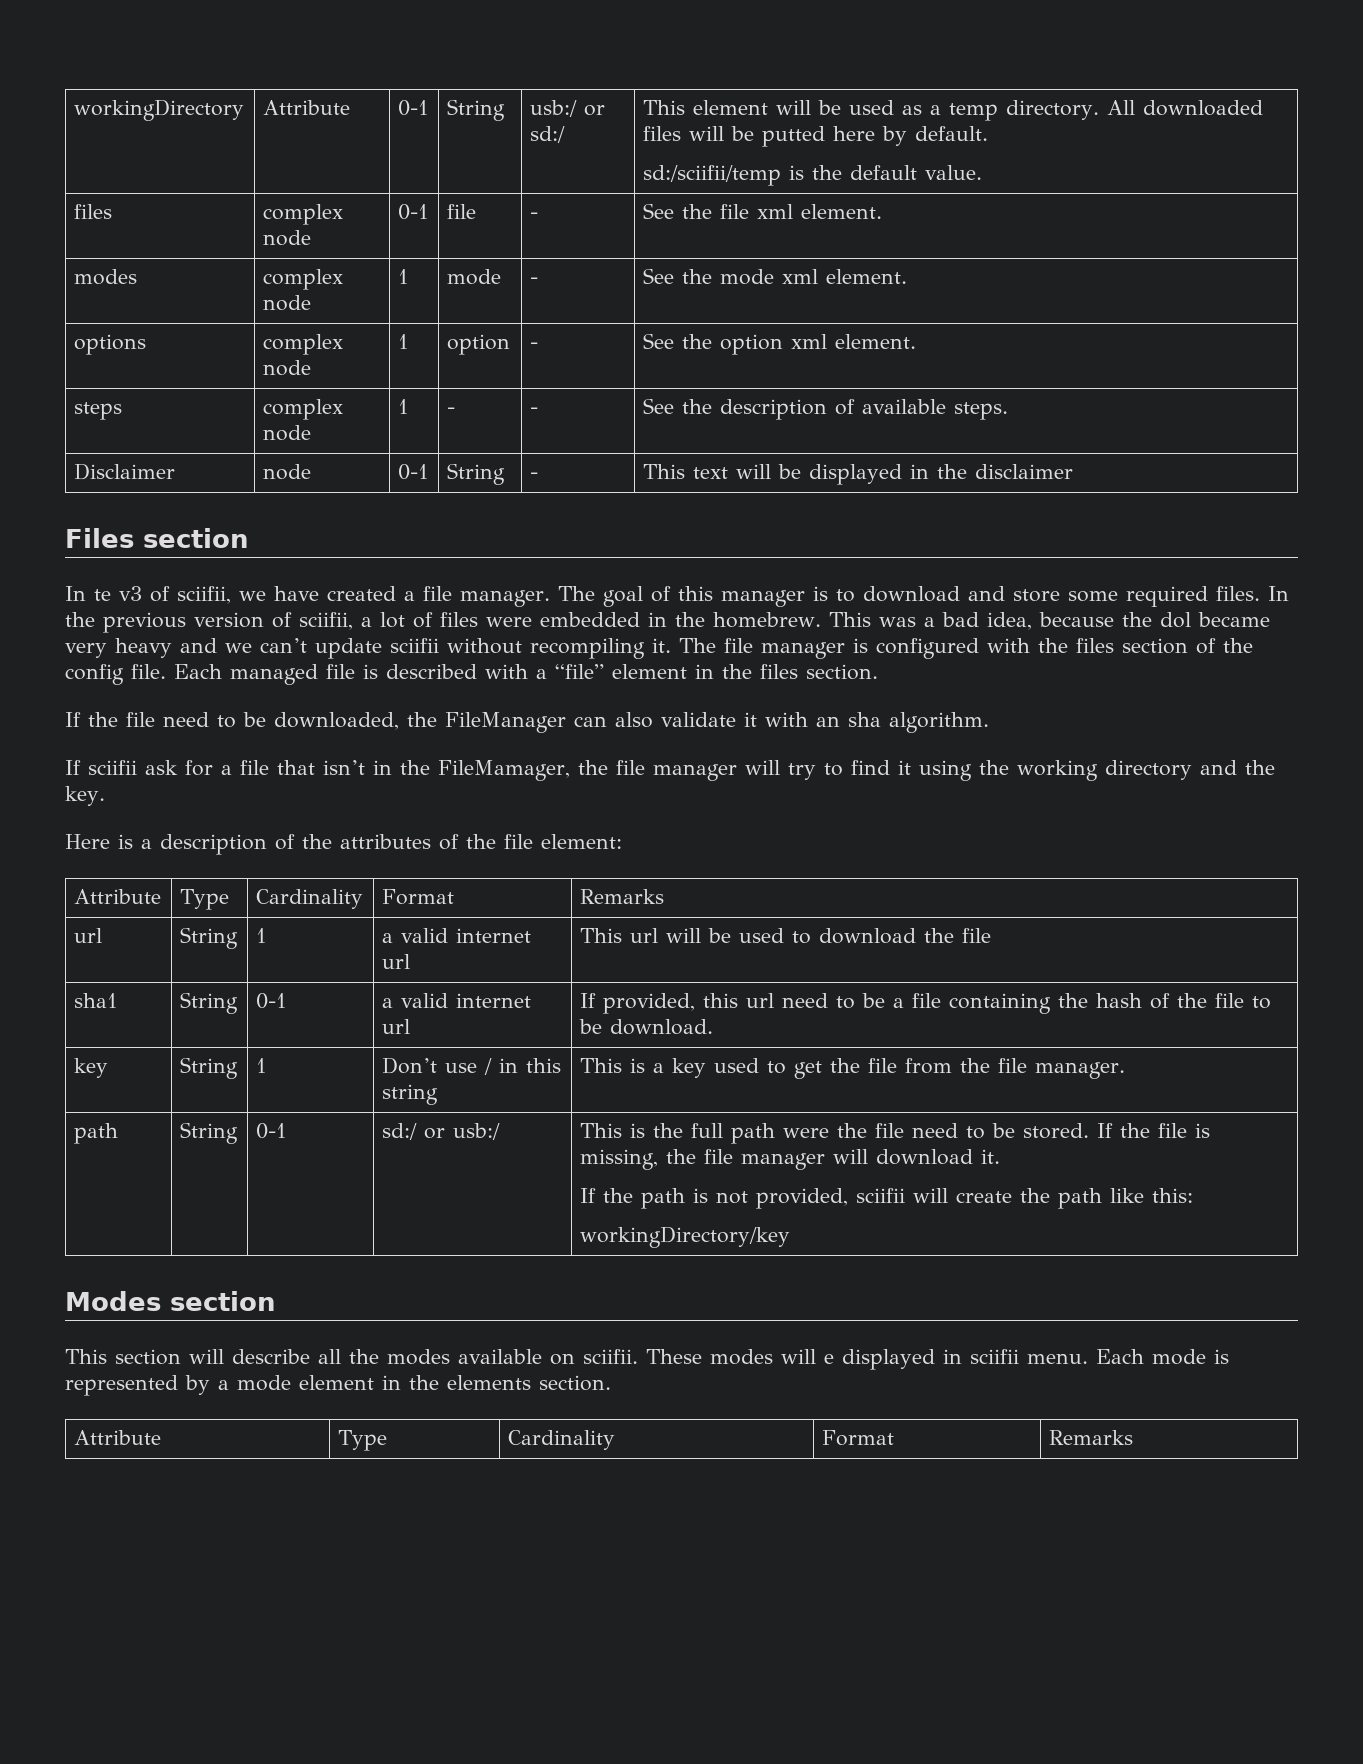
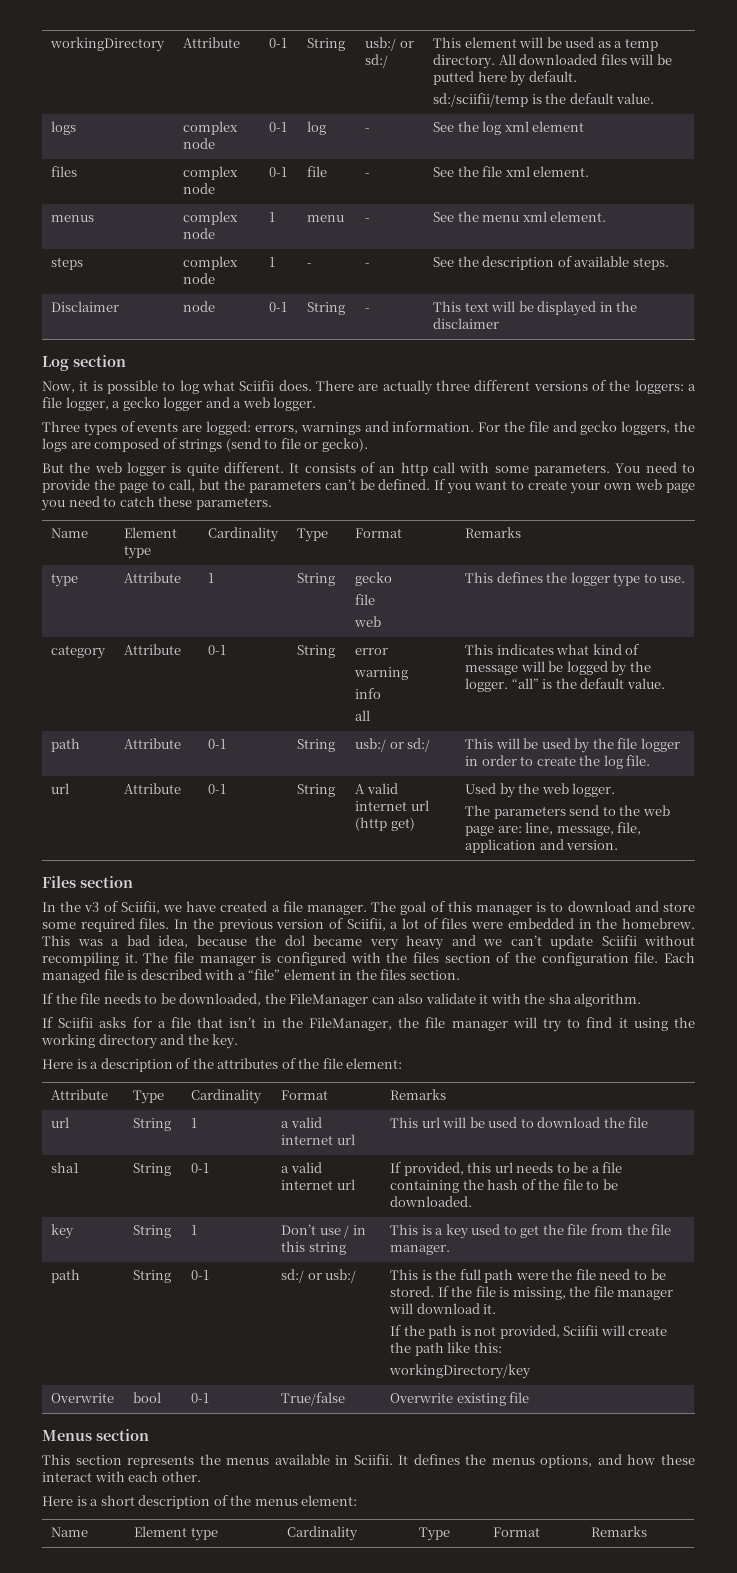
+ logs | complex node | 0-1 | log | - | See the log xml element
- modes | complex node | 1 | mode | - | See the mode xml element.
- options | complex node | 1 | option | - | See the option xml element.
+ menus | complex node | 1 | menu | - | See the menu xml element.
+ Log section
+ Now, it is possible to log what Sciifii does. There are actually three different versions of the loggers: a file logger, a gecko logger and a web logger.
+ Three types of events are logged: errors, warnings and information. For the file and gecko loggers, the logs are composed of strings (send to file or gecko).
+ But the web logger is quite different. It consists of an http call with some parameters. You need to provide the page to call, but the parameters can’t be defined. If you want to create your own web page you need to catch these parameters.
+ Name | Element type | Cardinality | Type | Format | Remarks
+ type | Attribute | 1 | String | gecko
+ file
+ web | This defines the logger type to use.
+ category | Attribute | 0-1 | String | error
+ warning
+ info
+ all | This indicates what kind of message will be logged by the logger. “all” is the default value.
+ path | Attribute | 0-1 | String | usb:/ or sd:/ | This will be used by the file logger in order to create the log file.
+ url | Attribute | 0-1 | String | A valid internet url (http get) | Used by the web logger.
+ The parameters send to the web page are: line, message, file, application and version.
- In te v3 of sciifii, we have created a file manager.
+ In the v3 of Sciifii, we have created a file manager.
- In the previous version of sciifii, a lot of files were embedded in the homebrew.
+ In the previous version of Sciifii, a lot of files were embedded in the homebrew.
- This was a bad idea, because the dol became very heavy and we can’t update sciifii without recompiling it.
+ This was a bad idea, because the dol became very heavy and we can’t update Sciifii without recompiling it.
- The file manager is configured with the files section of the config file.
+ The file manager is configured with the files section of the configuration file.
- If the file need to be downloaded, the FileManager can also validate it with an sha algorithm.
+ If the file needs to be downloaded, the FileManager can also validate it with the sha algorithm.
- If sciifii ask for a file that isn’t in the FileMamager, the file manager will try to find it using the working directory and the key.
+ If Sciifii asks for a file that isn’t in the FileManager, the file manager will try to find it using the working directory and the key.
- sha1 | String | 0-1 | a valid internet url | If provided, this url need to be a file containing the hash of the file to be download.
+ sha1 | String | 0-1 | a valid internet url | If provided, this url needs to be a file containing the hash of the file to be downloaded.
- If the path is not provided, sciifii will create the path like this:
+ If the path is not provided, Sciifii will create the path like this:
- Modes section
- This section will describe all the modes available on sciifii. These modes will e displayed in sciifii menu. Each mode is represented by a mode element in the elements section.
- Attribute | Type | Cardinality | Format | Remarks
+ Overwrite | bool | 0-1 | True/false | Overwrite existing file
+ Menus section
+ This section represents the menus available in Sciifii. It defines the menus options, and how these interact with each other.
+ Here is a short description of the menus element:
+ Name | Element type | Cardinality | Type | Format | Remarks

